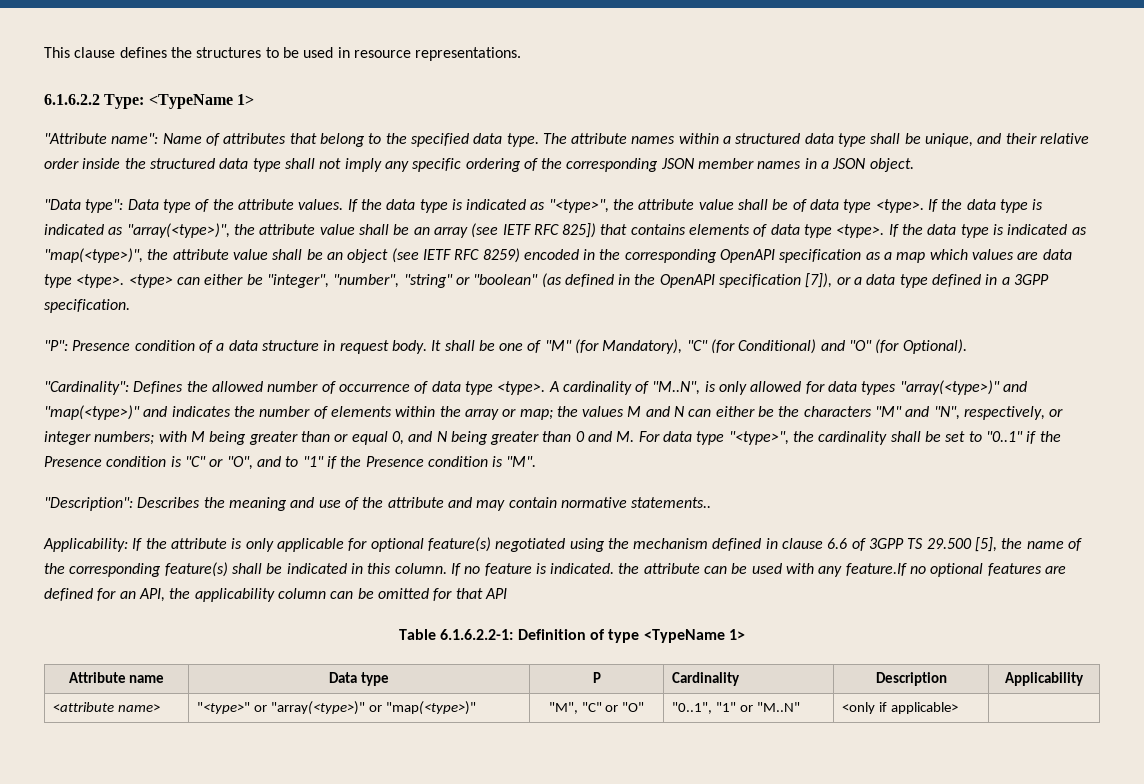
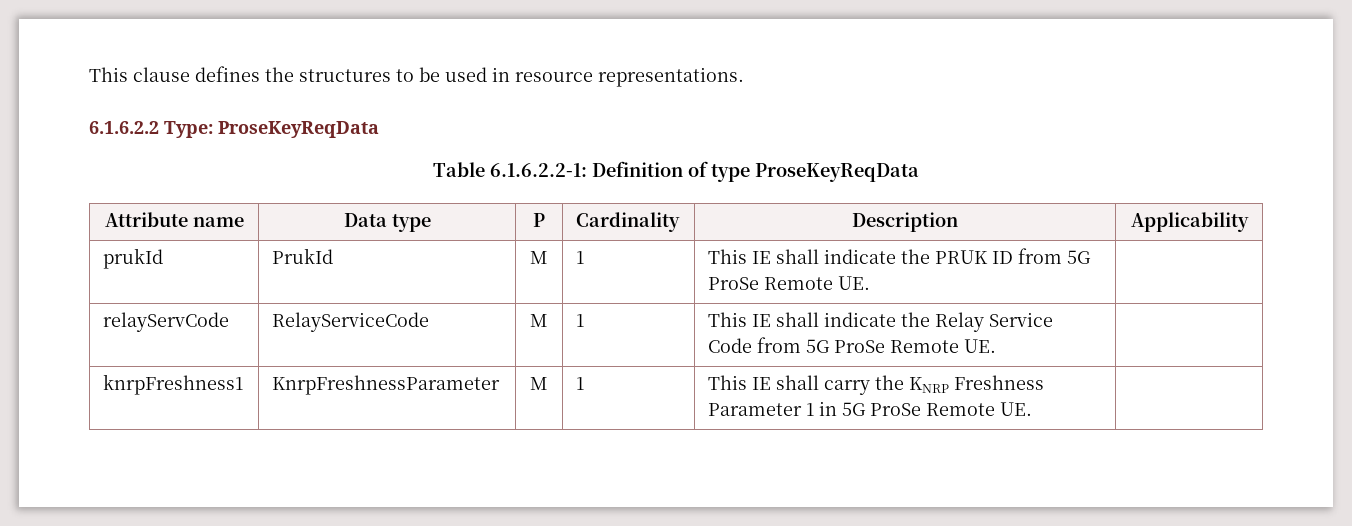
- 6.1.6.2.2 Type: <TypeName 1>
- "Attribute name": Name of attributes that belong to the specified data type. The attribute names within a structured data type shall be unique, and their relative order inside the structured data type shall not imply any specific ordering of the corresponding JSON member names in a JSON object.
- "Data type": Data type of the attribute values. If the data type is indicated as "<type>", the attribute value shall be of data type <type>. If the data type is indicated as "array(<type>)", the attribute value shall be an array (see IETF RFC 825]) that contains elements of data type <type>. If the data type is indicated as "map(<type>)", the attribute value shall be an object (see IETF RFC 8259) encoded in the corresponding OpenAPI specification as a map which values are data type <type>. <type> can either be "integer", "number", "string" or "boolean" (as defined in the OpenAPI specification [7]), or a data type defined in a 3GPP specification.
- "P": Presence condition of a data structure in request body. It shall be one of "M" (for Mandatory), "C" (for Conditional) and "O" (for Optional).
- "Cardinality": Defines the allowed number of occurrence of data type <type>. A cardinality of "M..N", is only allowed for data types "array(<type>)" and "map(<type>)" and indicates the number of elements within the array or map; the values M and N can either be the characters "M" and "N", respectively, or integer numbers; with M being greater than or equal 0, and N being greater than 0 and M. For data type "<type>", the cardinality shall be set to "0..1" if the Presence condition is "C" or "O", and to "1" if the Presence condition is "M".
- "Description": Describes the meaning and use of the attribute and may contain normative statements..
- Applicability: If the attribute is only applicable for optional feature(s) negotiated using the mechanism defined in clause 6.6 of 3GPP TS 29.500 [5], the name of the corresponding feature(s) shall be indicated in this column. If no feature is indicated. the attribute can be used with any feature.If no optional features are defined for an API, the applicability column can be omitted for that API
+ 6.1.6.2.2 Type: ProseKeyReqData
- Table 6.1.6.2.2-1: Definition of type <TypeName 1>
+ Table 6.1.6.2.2-1: Definition of type ProseKeyReqData
- <attribute name> | "<type>" or "array(<type>)" or "map(<type>)" | "M", "C" or "O" | "0..1", "1" or "M..N" | <only if applicable> |
+ prukId | PrukId | M | 1 | This IE shall indicate the PRUK ID from 5G ProSe Remote UE. |
+ relayServCode | RelayServiceCode | M | 1 | This IE shall indicate the Relay Service Code from 5G ProSe Remote UE. |
+ knrpFreshness1 | KnrpFreshnessParameter | M | 1 | This IE shall carry the KNRP Freshness Parameter 1 in 5G ProSe Remote UE. |

